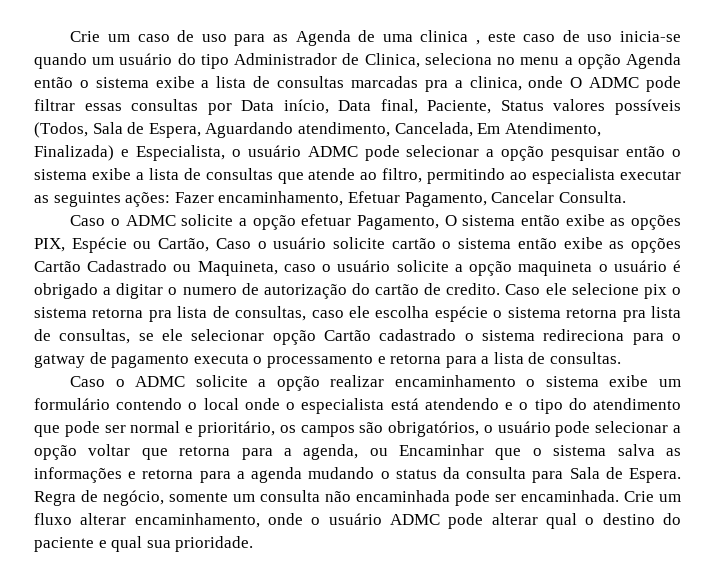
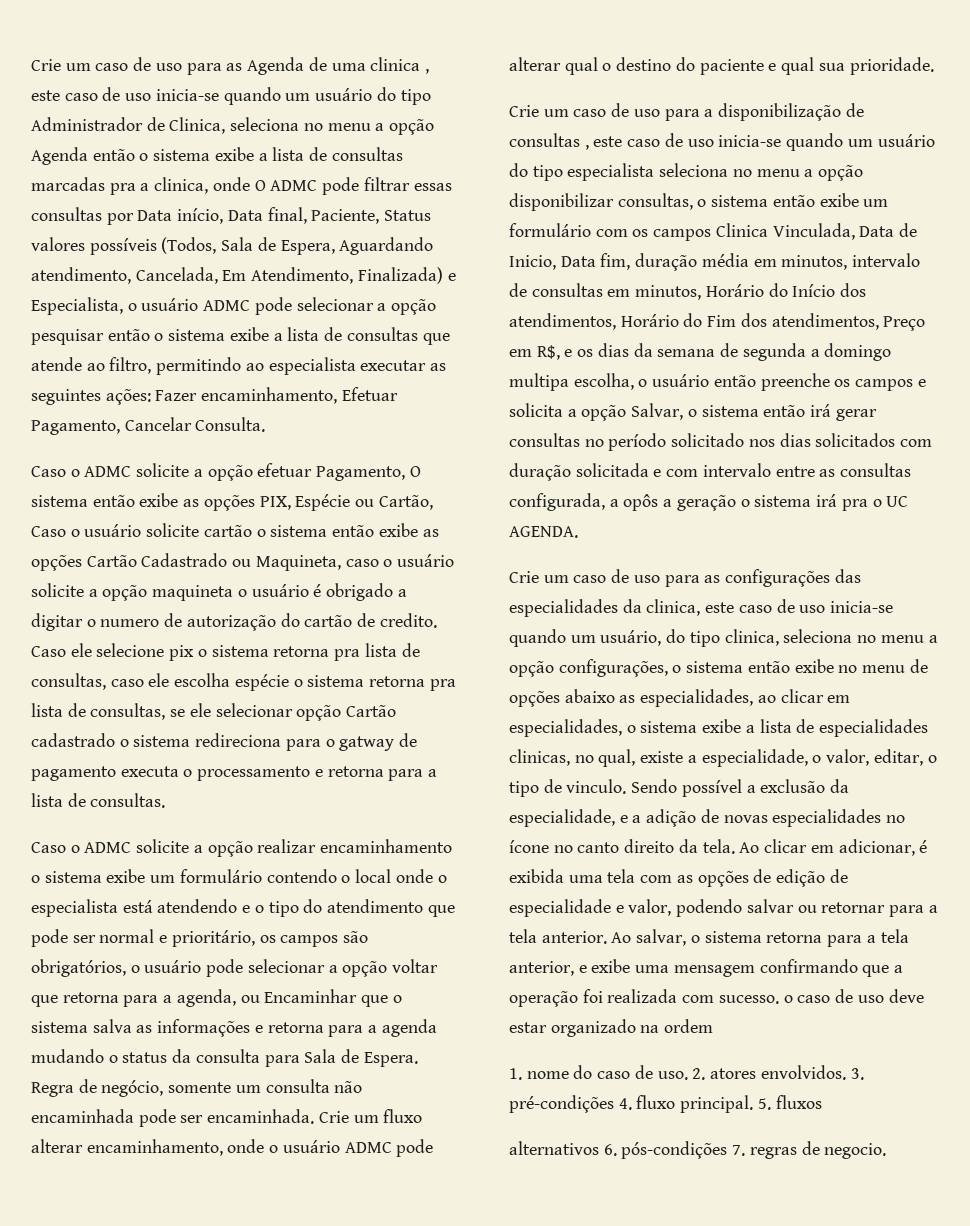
+ Crie um caso de uso para a disponibilização de consultas , este caso de uso inicia-se quando um usuário do tipo especialista seleciona no menu a opção disponibilizar consultas, o sistema então exibe um formulário com os campos Clinica Vinculada, Data de Inicio, Data fim, duração média em minutos, intervalo de consultas em minutos, Horário do Início dos atendimentos, Horário do Fim dos atendimentos, Preço em R$, e os dias da semana de segunda a domingo multipa escolha, o usuário então preenche os campos e solicita a opção Salvar, o sistema então irá gerar consultas no período solicitado nos dias solicitados com duração solicitada e com intervalo entre as consultas configurada, a opôs a geração o sistema irá pra o UC AGENDA.
+ Crie um caso de uso para as configurações das especialidades da clinica, este caso de uso inicia-se quando um usuário, do tipo clinica, seleciona no menu a opção configurações, o sistema então exibe no menu de opções abaixo as especialidades, ao clicar em especialidades, o sistema exibe a lista de especialidades clinicas, no qual, existe a especialidade, o valor, editar, o tipo de vinculo. Sendo possível a exclusão da especialidade, e a adição de novas especialidades no ícone no canto direito da tela. Ao clicar em adicionar, é exibida uma tela com as opções de edição de especialidade e valor, podendo salvar ou retornar para a tela anterior. Ao salvar, o sistema retorna para a tela anterior, e exibe uma mensagem confirmando que a operação foi realizada com sucesso. o caso de uso deve estar organizado na ordem
+ 1. nome do caso de uso. 2. atores envolvidos. 3. pré-condições 4. fluxo principal. 5. fluxos
+ alternativos 6. pós-condições 7. regras de negocio.

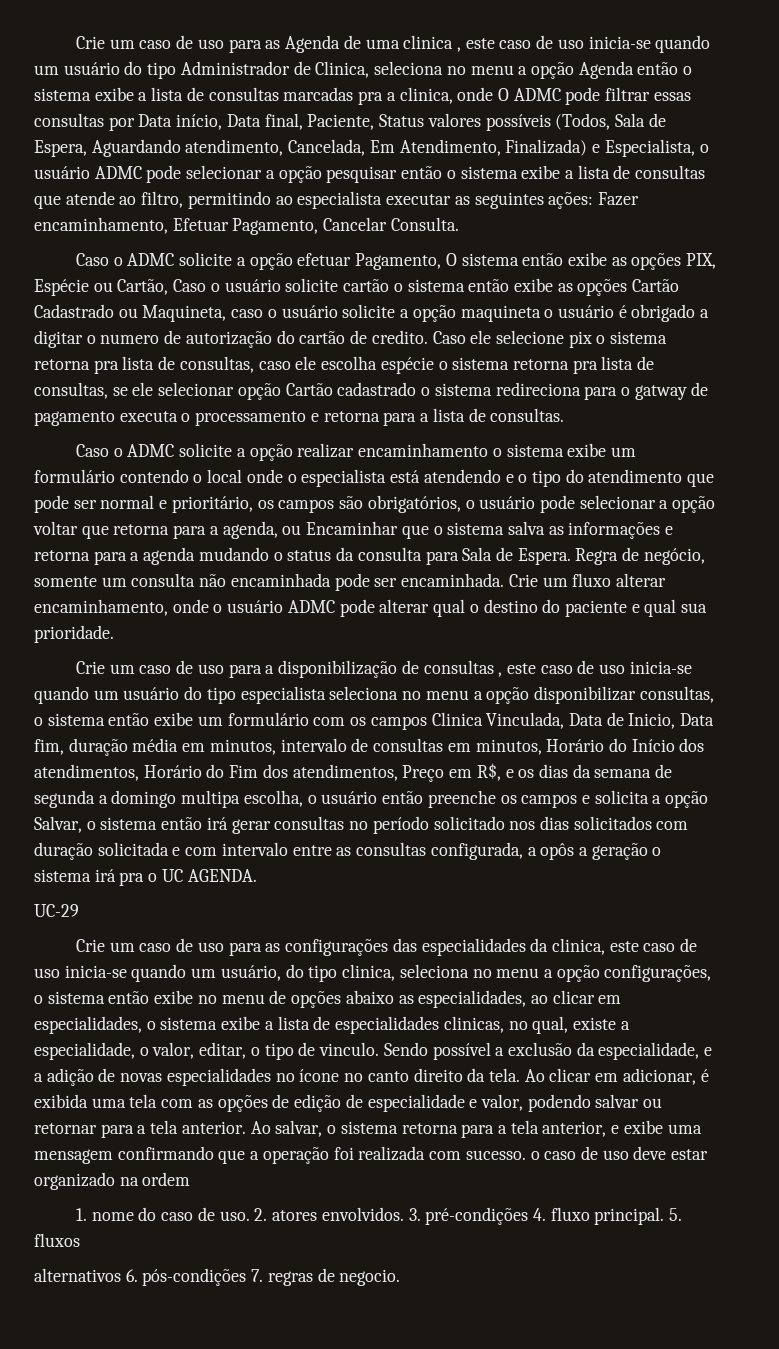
+ UC-29

